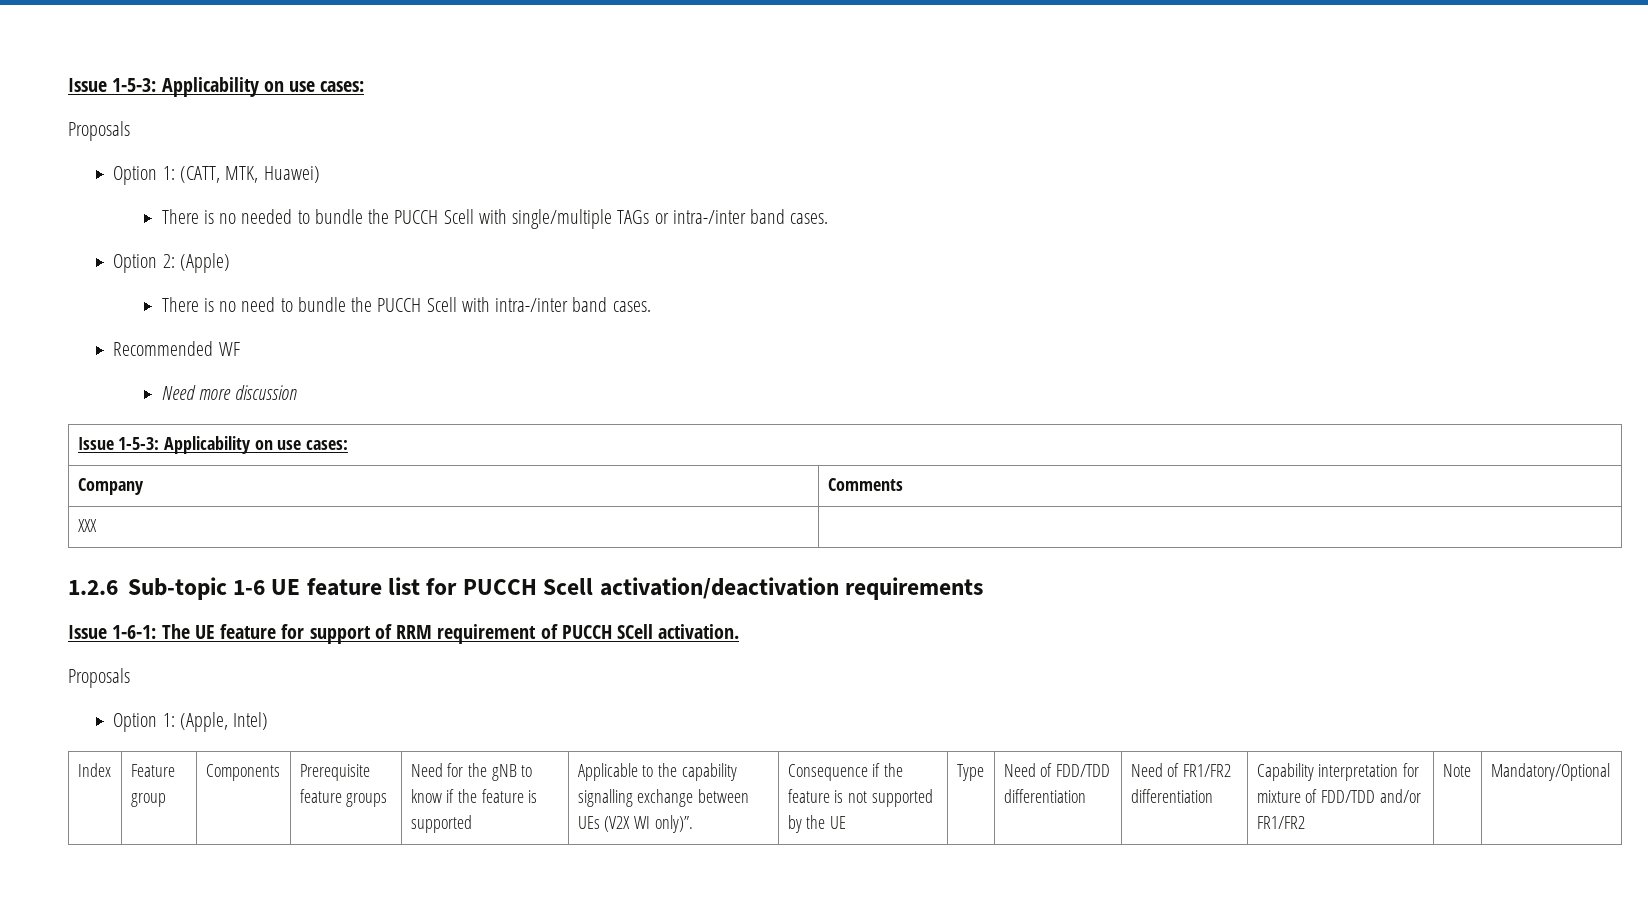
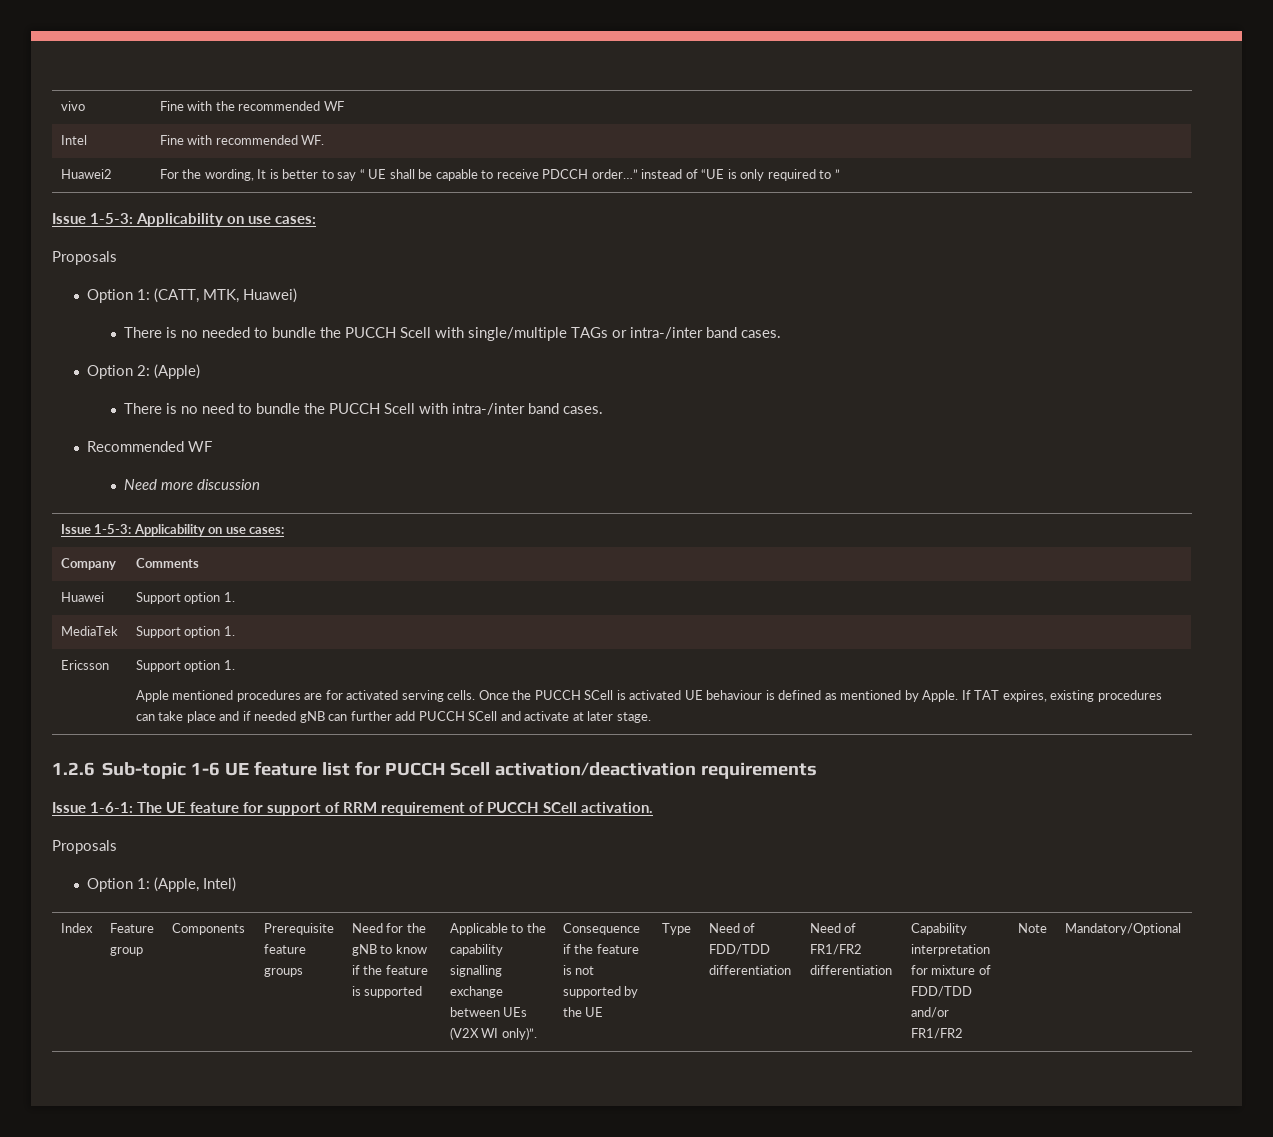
+ vivo | Fine with the recommended WF
+ Intel | Fine with recommended WF.
+ Huawei2 | For the wording, It is better to say “ UE shall be capable to receive PDCCH order…” instead of “UE is only required to ”
- XXX |
+ Huawei | Support option 1.
+ MediaTek | Support option 1.
+ Ericsson | Support option 1.
+ Apple mentioned procedures are for activated serving cells. Once the PUCCH SCell is activated UE behaviour is defined as mentioned by Apple. If TAT expires, existing procedures can take place and if needed gNB can further add PUCCH SCell and activate at later stage.

